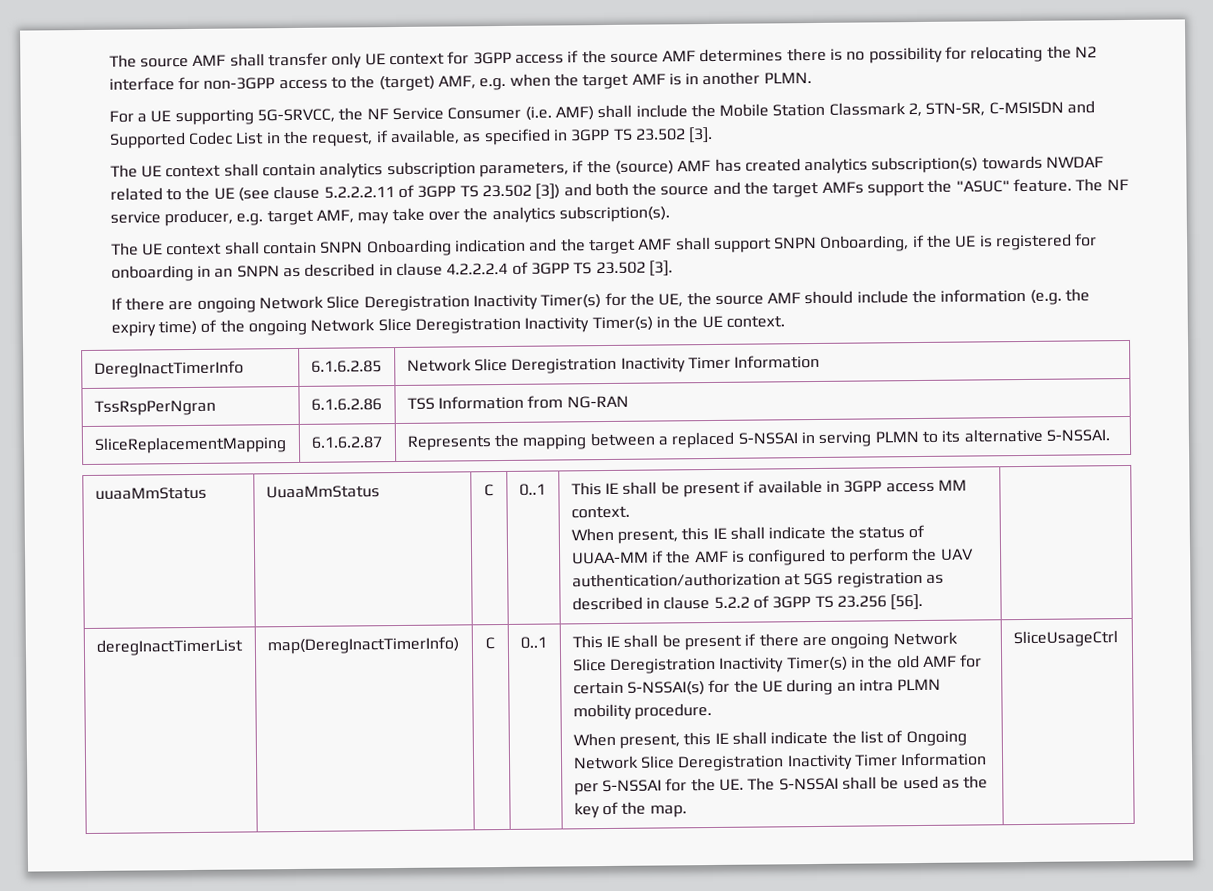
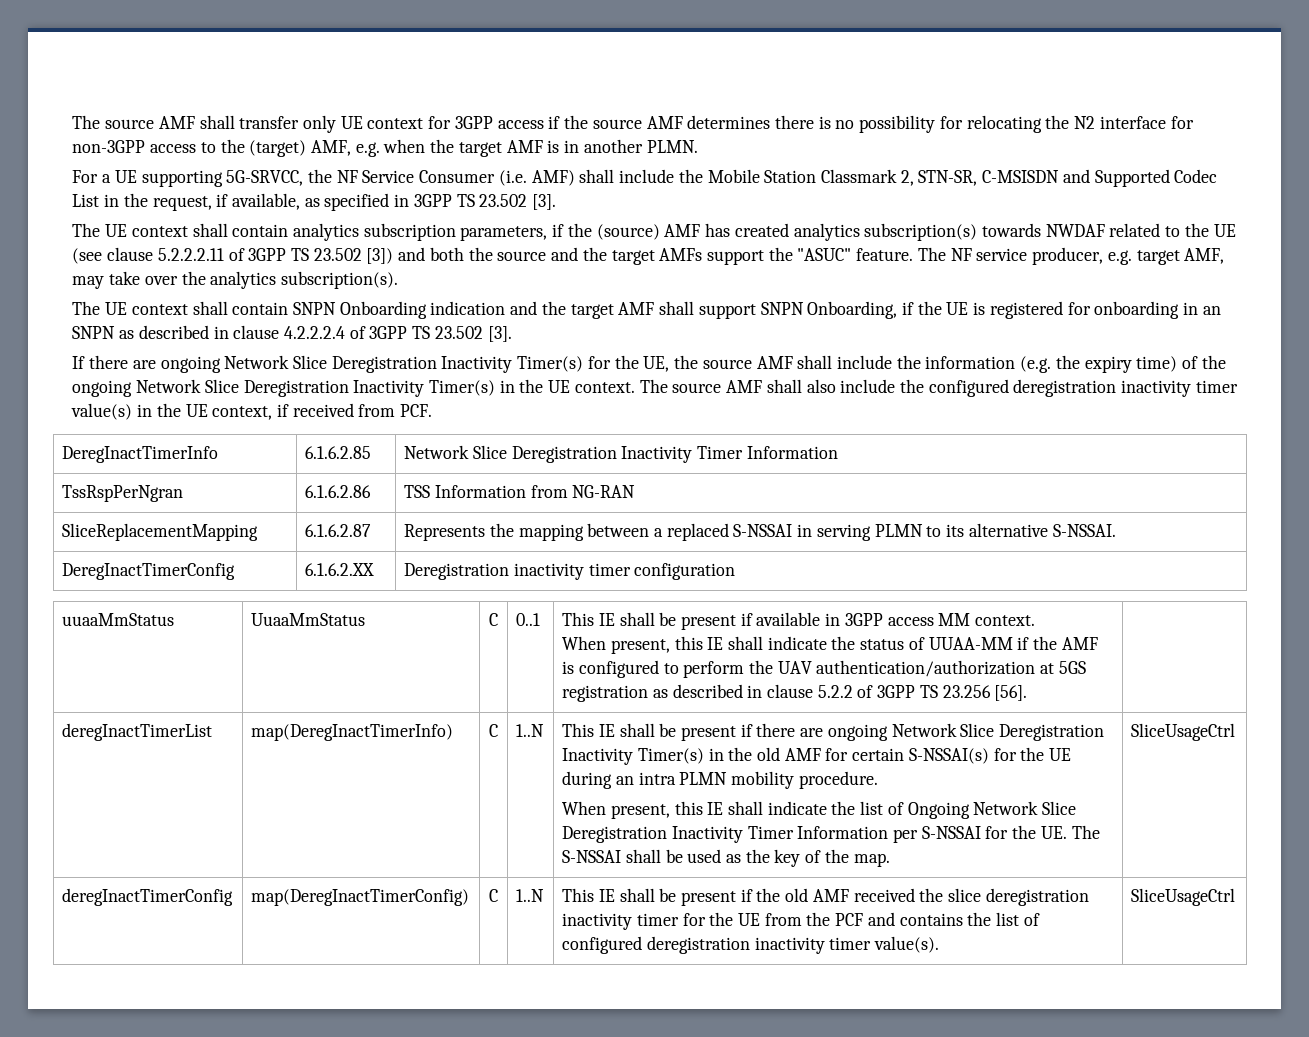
- If there are ongoing Network Slice Deregistration Inactivity Timer(s) for the UE, the source AMF should include the information (e.g. the expiry time) of the ongoing Network Slice Deregistration Inactivity Timer(s) in the UE context.
+ If there are ongoing Network Slice Deregistration Inactivity Timer(s) for the UE, the source AMF shall include the information (e.g. the expiry time) of the ongoing Network Slice Deregistration Inactivity Timer(s) in the UE context. The source AMF shall also include the configured deregistration inactivity timer value(s) in the UE context, if received from PCF.
+ DeregInactTimerConfig | 6.1.6.2.XX | Deregistration inactivity timer configuration
- map(DeregInactTimerInfo) | C | 0..1
+ map(DeregInactTimerInfo) | C | 1..N
+ deregInactTimerConfig | map(DeregInactTimerConfig) | C | 1..N | This IE shall be present if the old AMF received the slice deregistration inactivity timer for the UE from the PCF and contains the list of configured deregistration inactivity timer value(s). | SliceUsageCtrl

